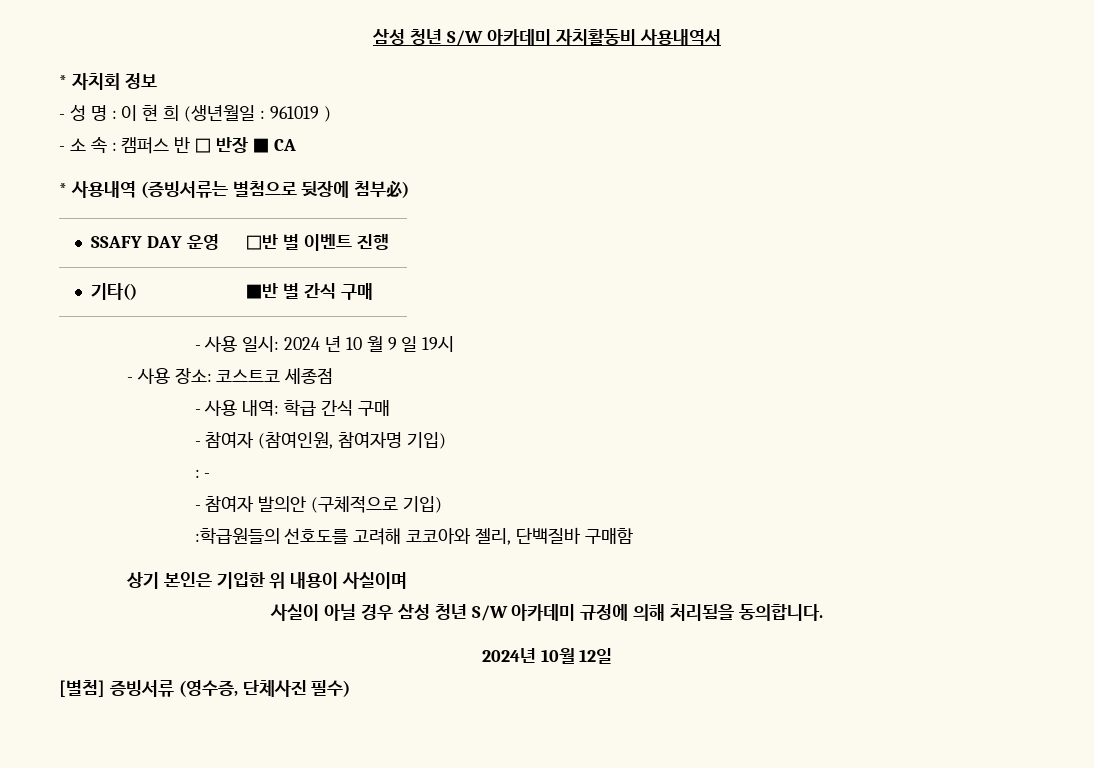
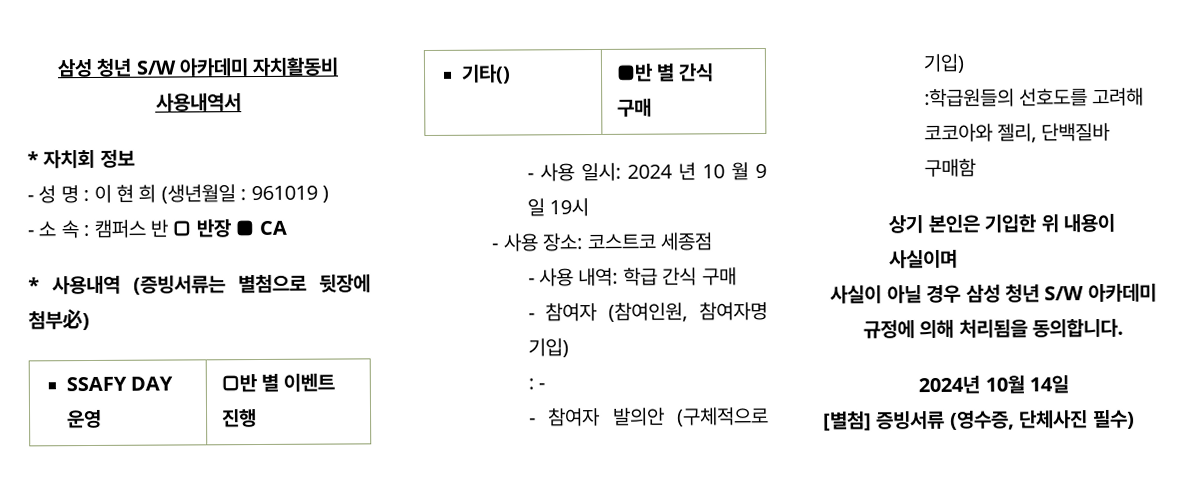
- 2024년 10월 12일
+ 2024년 10월 14일

